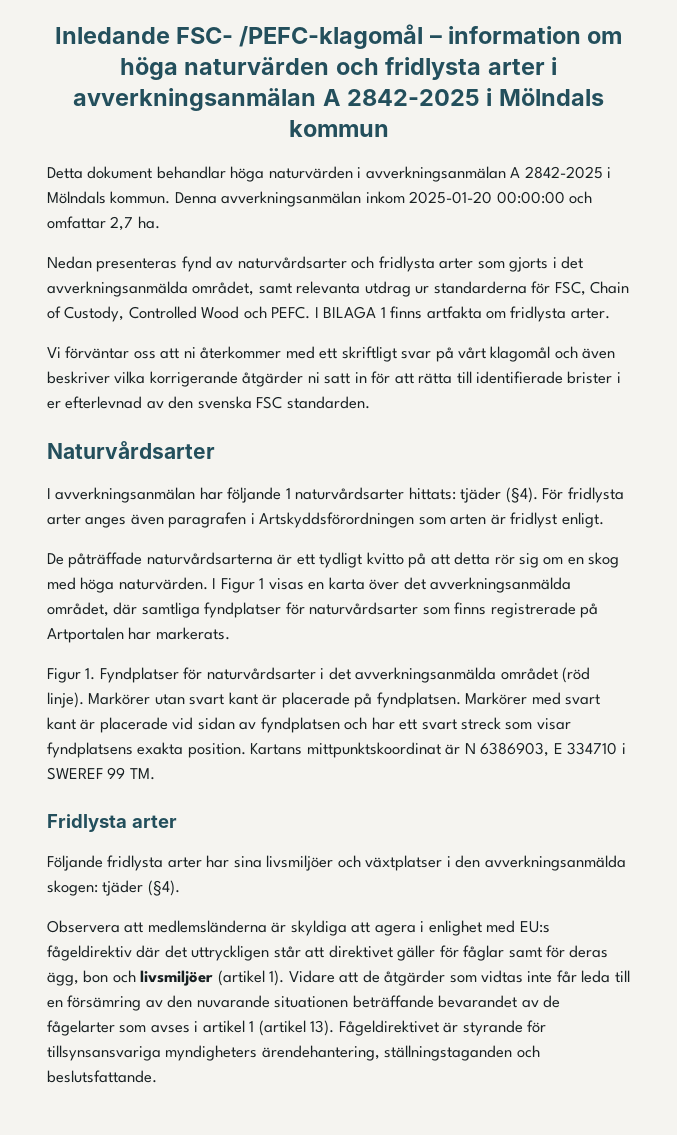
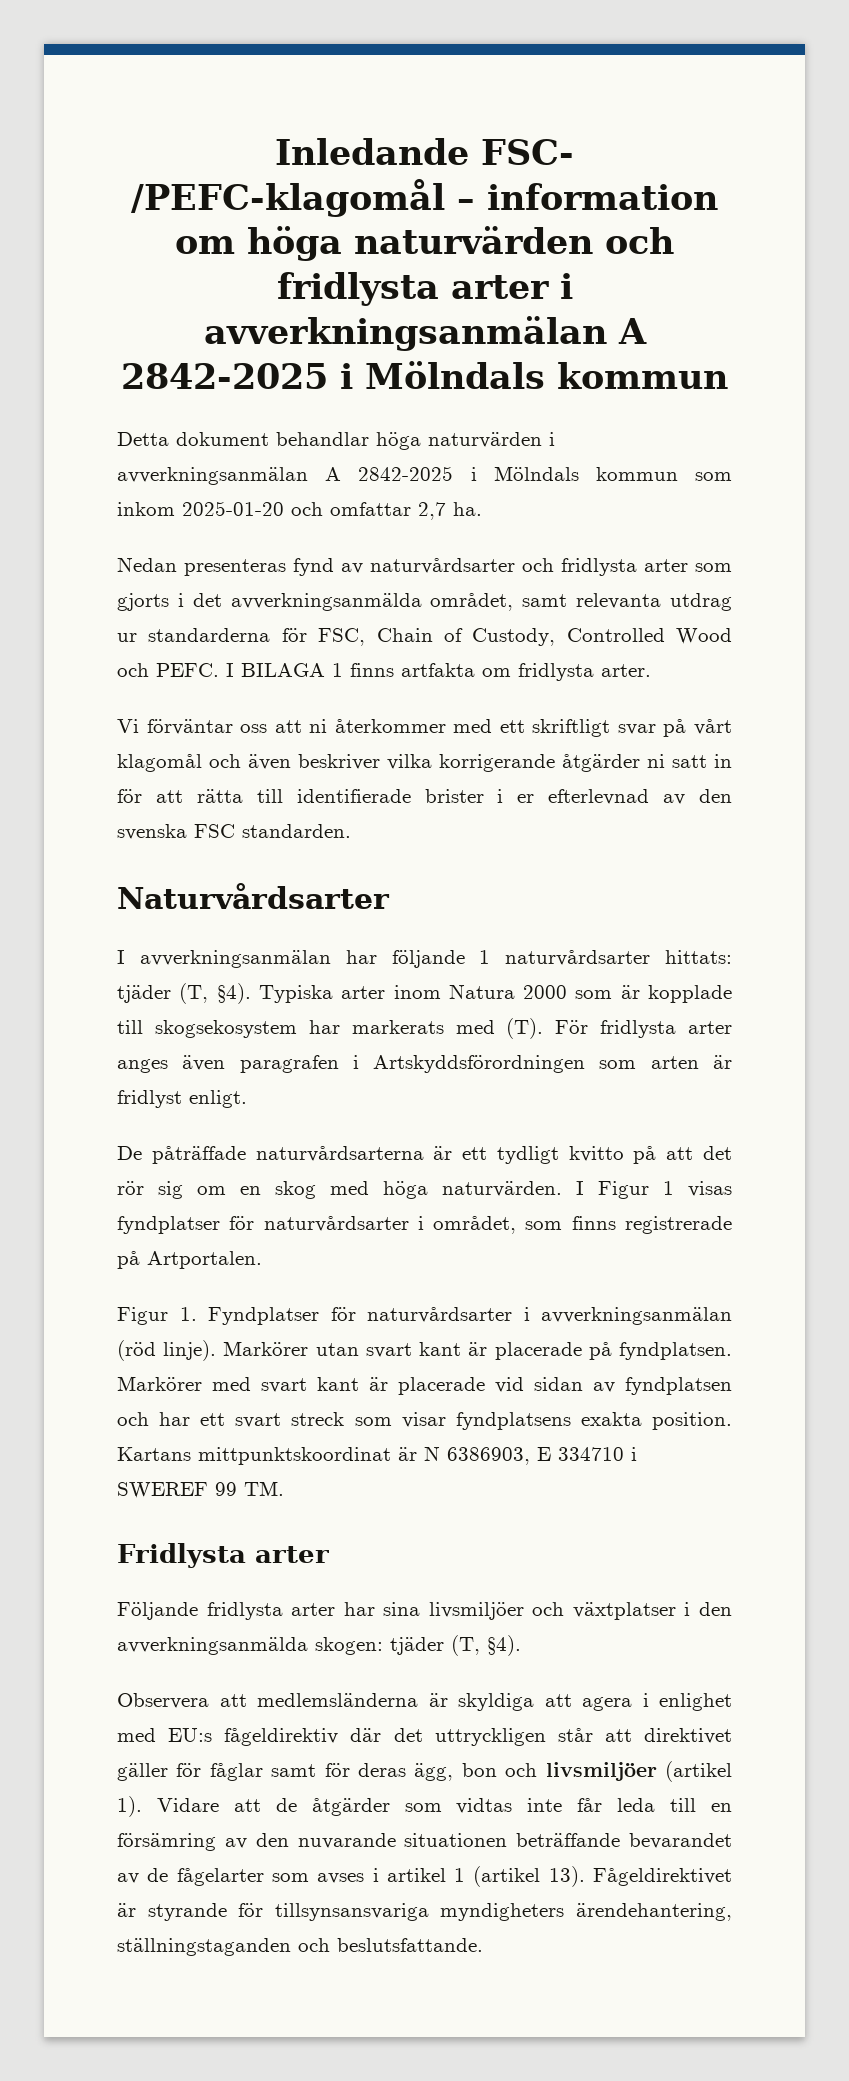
- Detta dokument behandlar höga naturvärden i avverkningsanmälan A 2842-2025 i Mölndals kommun. Denna avverkningsanmälan inkom 2025-01-20 00:00:00 och omfattar 2,7 ha.
+ Detta dokument behandlar höga naturvärden i avverkningsanmälan A 2842-2025 i Mölndals kommun som inkom 2025-01-20 och omfattar 2,7 ha.
- I avverkningsanmälan har följande 1 naturvårdsarter hittats: tjäder (§4). För fridlysta arter anges även paragrafen i Artskyddsförordningen som arten är fridlyst enligt.
+ I avverkningsanmälan har följande 1 naturvårdsarter hittats: tjäder (T, §4). Typiska arter inom Natura 2000 som är kopplade till skogsekosystem har markerats med (T). För fridlysta arter anges även paragrafen i Artskyddsförordningen som arten är fridlyst enligt.
- De påträffade naturvårdsarterna är ett tydligt kvitto på att detta rör sig om en skog med höga naturvärden.
+ De påträffade naturvårdsarterna är ett tydligt kvitto på att det rör sig om en skog med höga naturvärden.
- I Figur 1 visas en karta över det avverkningsanmälda området, där samtliga fyndplatser för naturvårdsarter som finns registrerade på Artportalen har markerats.
+ I Figur 1 visas fyndplatser för naturvårdsarter i området, som finns registrerade på Artportalen.
- Figur 1. Fyndplatser för naturvårdsarter i det avverkningsanmälda området (röd linje).
+ Figur 1. Fyndplatser för naturvårdsarter i avverkningsanmälan (röd linje).
- Följande fridlysta arter har sina livsmiljöer och växtplatser i den avverkningsanmälda skogen: tjäder (§4).
+ Följande fridlysta arter har sina livsmiljöer och växtplatser i den avverkningsanmälda skogen: tjäder (T, §4).

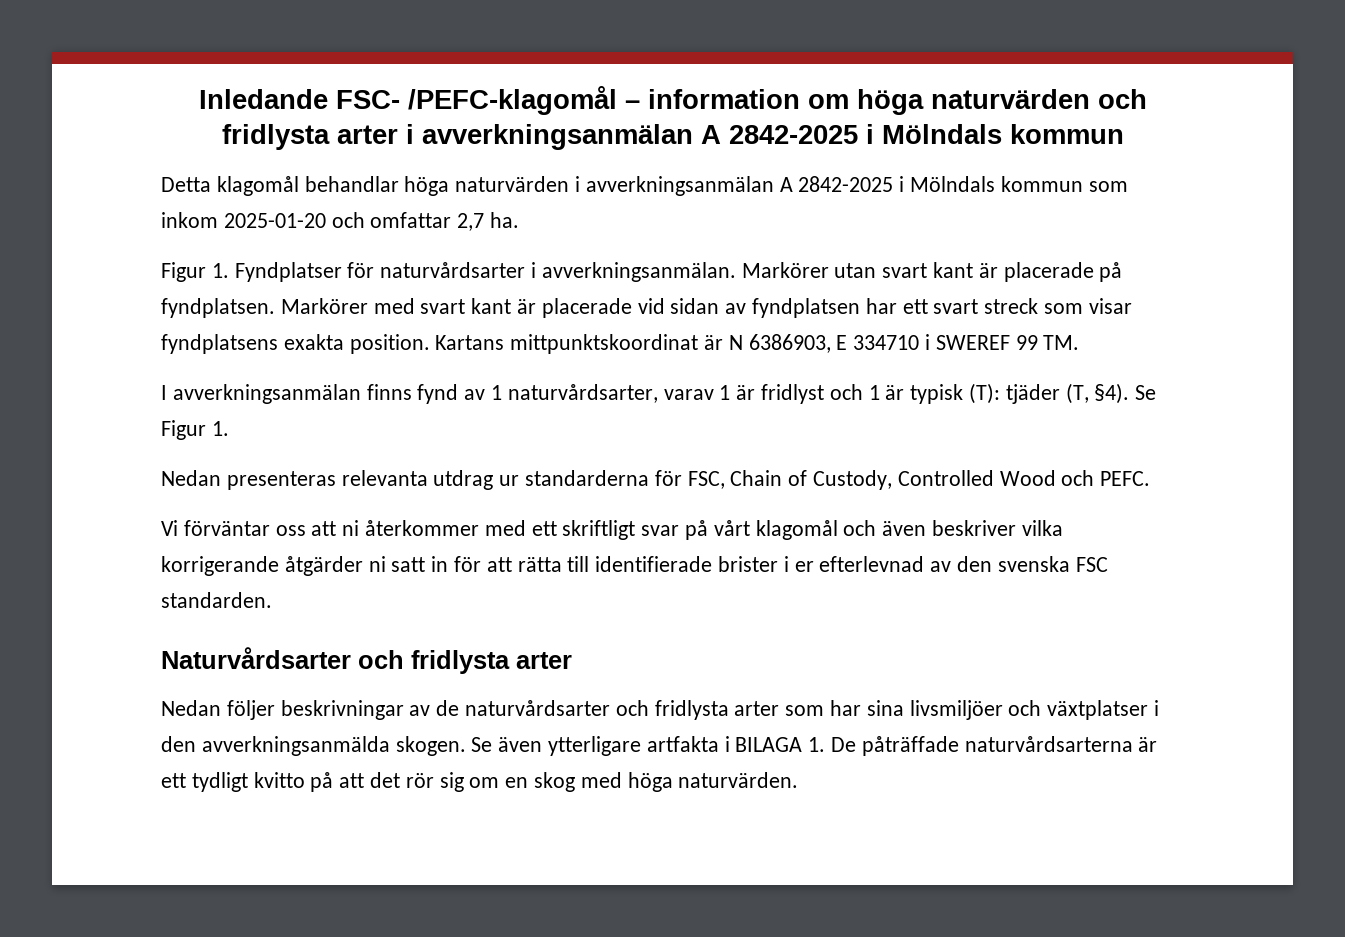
- Detta dokument behandlar höga naturvärden i avverkningsanmälan A 2842-2025 i Mölndals kommun som inkom 2025-01-20 och omfattar 2,7 ha.
+ Detta klagomål behandlar höga naturvärden i avverkningsanmälan A 2842-2025 i Mölndals kommun som inkom 2025-01-20 och omfattar 2,7 ha.
- Nedan presenteras fynd av naturvårdsarter och fridlysta arter som gjorts i det avverkningsanmälda området, samt relevanta utdrag ur standarderna för FSC, Chain of Custody, Controlled Wood och PEFC. I BILAGA 1 finns artfakta om fridlysta arter.
+ Figur 1. Fyndplatser för naturvårdsarter i avverkningsanmälan. Markörer utan svart kant är placerade på fyndplatsen. Markörer med svart kant är placerade vid sidan av fyndplatsen har ett svart streck som visar fyndplatsens exakta position. Kartans mittpunktskoordinat är N 6386903, E 334710 i SWEREF 99 TM.
+ I avverkningsanmälan finns fynd av 1 naturvårdsarter, varav 1 är fridlyst och 1 är typisk (T): tjäder (T, §4). Se Figur 1.
+ Nedan presenteras relevanta utdrag ur standarderna för FSC, Chain of Custody, Controlled Wood och PEFC.
- Naturvårdsarter
- I avverkningsanmälan har följande 1 naturvårdsarter hittats: tjäder (T, §4). Typiska arter inom Natura 2000 som är kopplade till skogsekosystem har markerats med (T). För fridlysta arter anges även paragrafen i Artskyddsförordningen som arten är fridlyst enligt.
- De påträffade naturvårdsarterna är ett tydligt kvitto på att det rör sig om en skog med höga naturvärden. I Figur 1 visas fyndplatser för naturvårdsarter i området, som finns registrerade på Artportalen.
- Figur 1. Fyndplatser för naturvårdsarter i avverkningsanmälan (röd linje). Markörer utan svart kant är placerade på fyndplatsen. Markörer med svart kant är placerade vid sidan av fyndplatsen och har ett svart streck som visar fyndplatsens exakta position. Kartans mittpunktskoordinat är N 6386903, E 334710 i SWEREF 99 TM.
- Fridlysta arter
- Följande fridlysta arter har sina livsmiljöer och växtplatser i den avverkningsanmälda skogen: tjäder (T, §4).
- Observera att medlemsländerna är skyldiga att agera i enlighet med EU:s fågeldirektiv där det uttryckligen står att direktivet gäller för fåglar samt för deras ägg, bon och livsmiljöer (artikel 1). Vidare att de åtgärder som vidtas inte får leda till en försämring av den nuvarande situationen beträffande bevarandet av de fågelarter som avses i artikel 1 (artikel 13). Fågeldirektivet är styrande för tillsynsansvariga myndigheters ärendehantering, ställningstaganden och beslutsfattande.
+ Naturvårdsarter och fridlysta arter
+ Nedan följer beskrivningar av de naturvårdsarter och fridlysta arter som har sina livsmiljöer och växtplatser i den avverkningsanmälda skogen. Se även ytterligare artfakta i BILAGA 1. De påträffade naturvårdsarterna är ett tydligt kvitto på att det rör sig om en skog med höga naturvärden.

